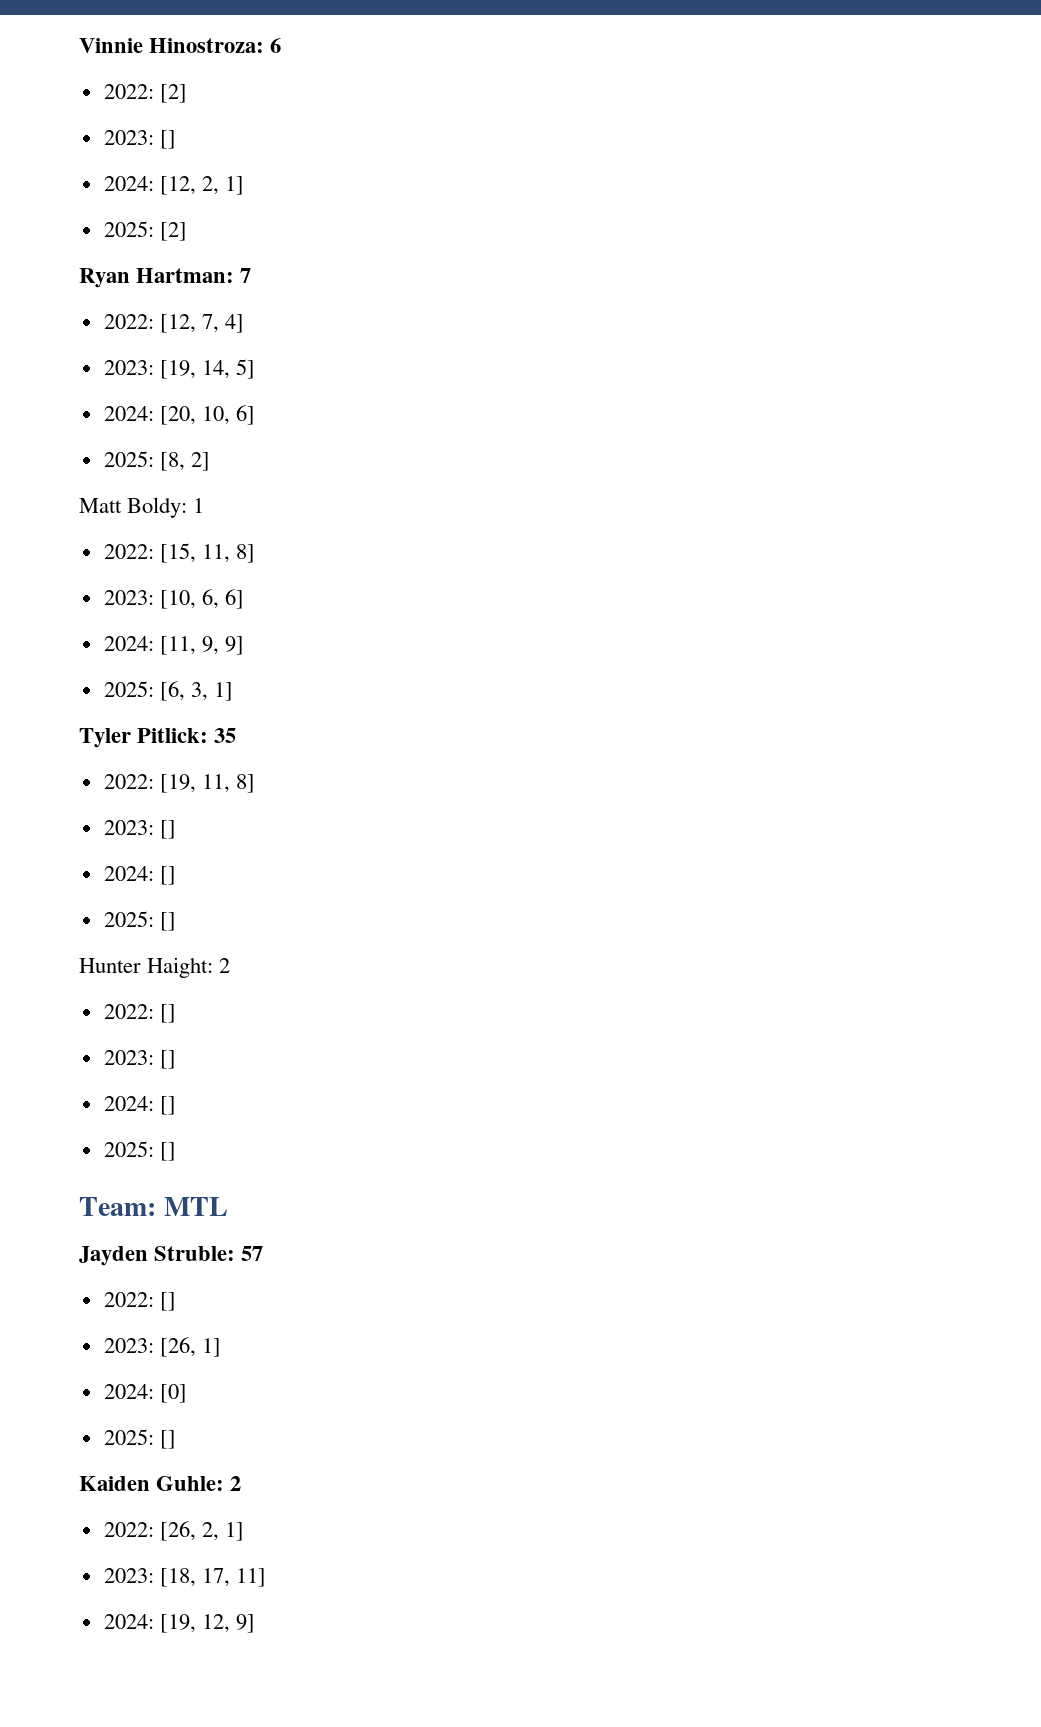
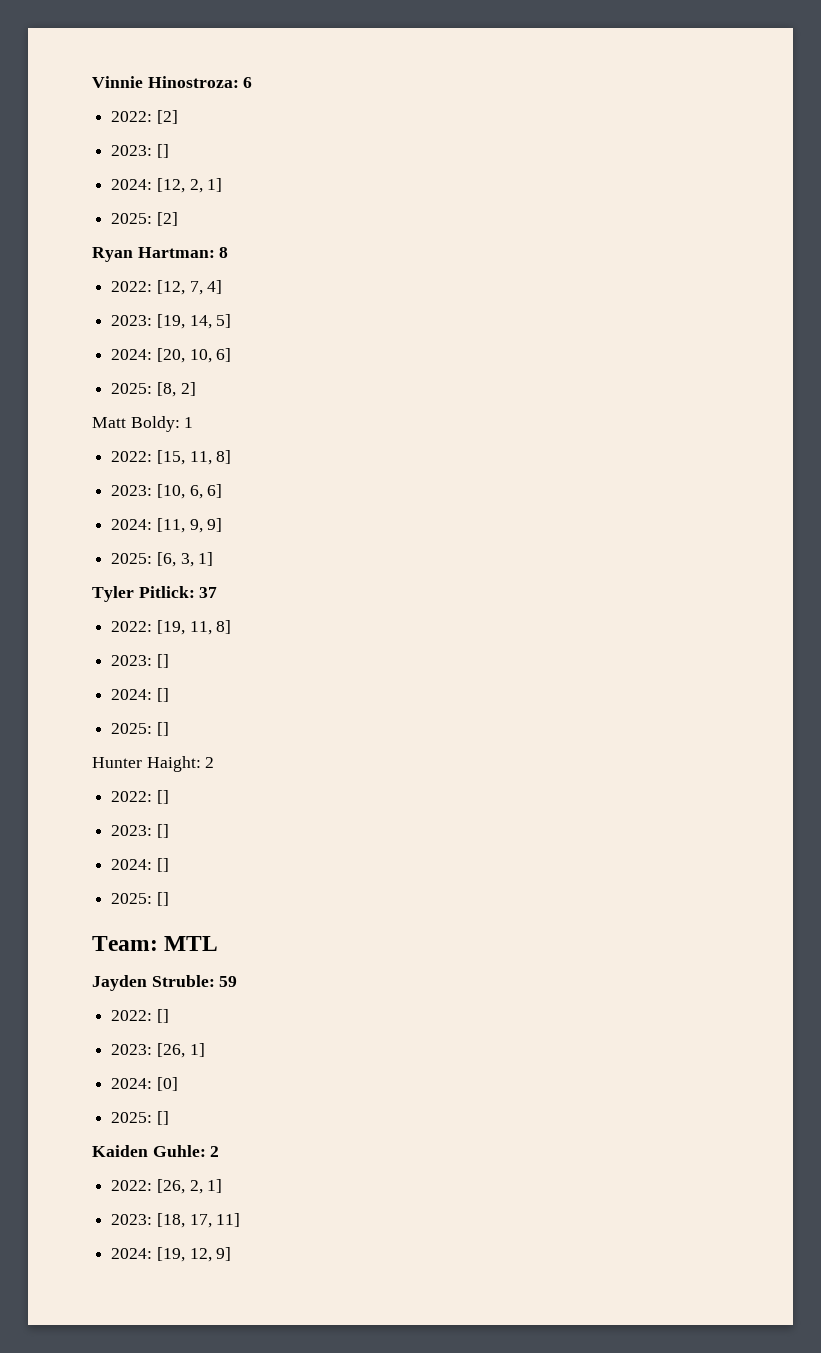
- Ryan Hartman: 7
+ Ryan Hartman: 8
- Tyler Pitlick: 35
+ Tyler Pitlick: 37
- Jayden Struble: 57
+ Jayden Struble: 59

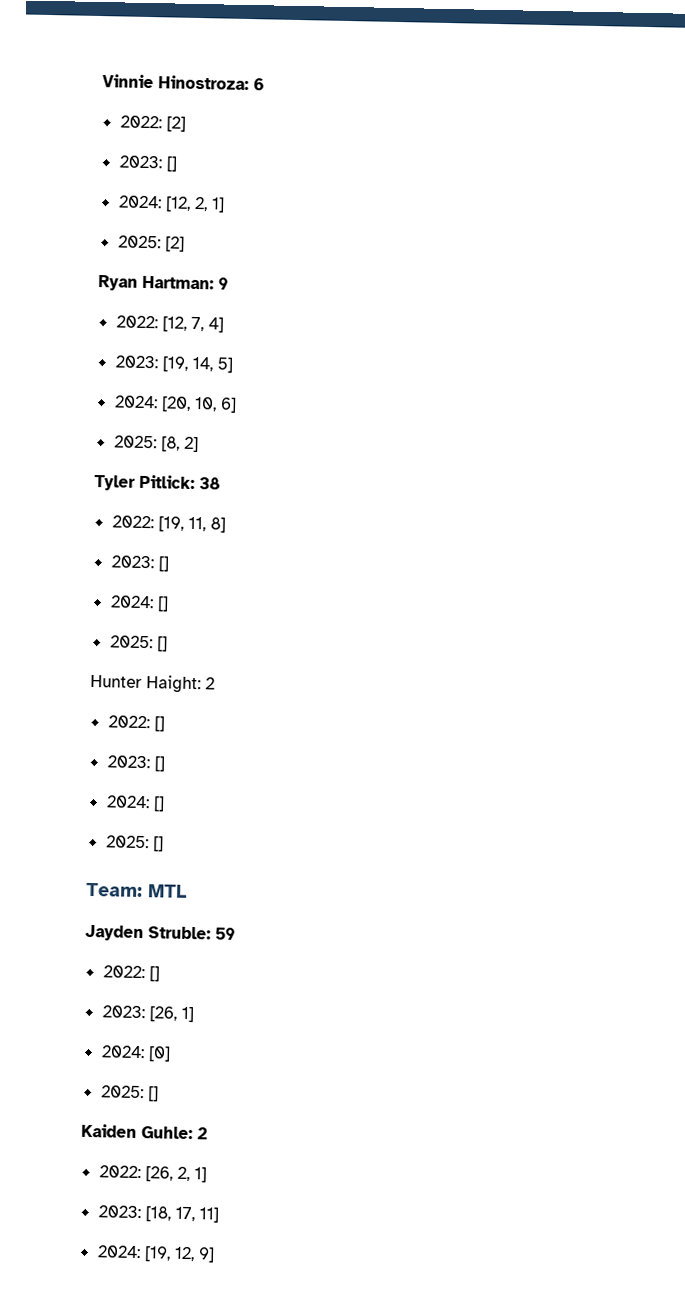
- Ryan Hartman: 8
+ Ryan Hartman: 9
- Matt Boldy: 1
- 2022: [15, 11, 8]
- 2023: [10, 6, 6]
- 2024: [11, 9, 9]
- 2025: [6, 3, 1]
- Tyler Pitlick: 37
+ Tyler Pitlick: 38

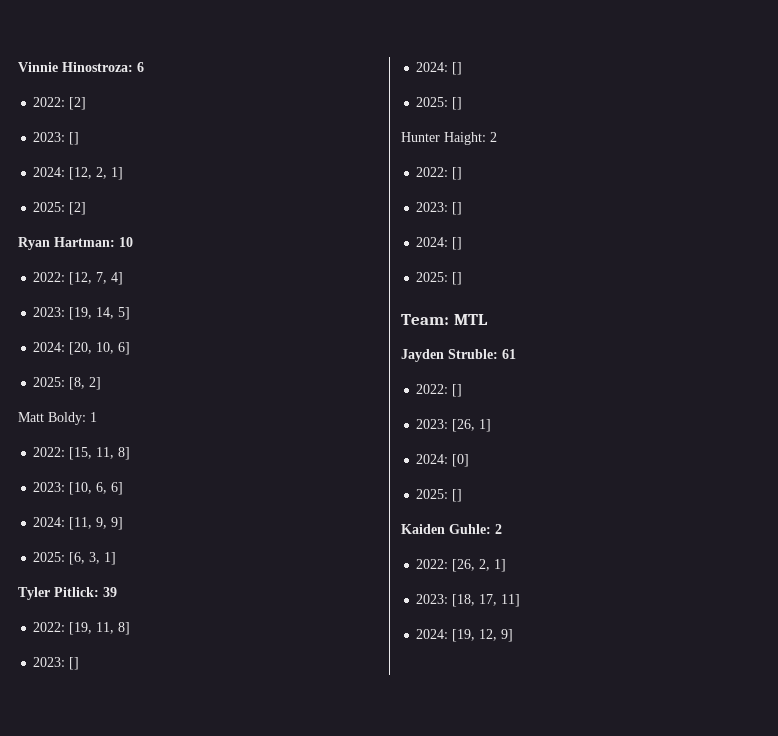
- Ryan Hartman: 9
+ Ryan Hartman: 10
+ Matt Boldy: 1
+ 2022: [15, 11, 8]
+ 2023: [10, 6, 6]
+ 2024: [11, 9, 9]
+ 2025: [6, 3, 1]
- Tyler Pitlick: 38
+ Tyler Pitlick: 39
- Jayden Struble: 59
+ Jayden Struble: 61

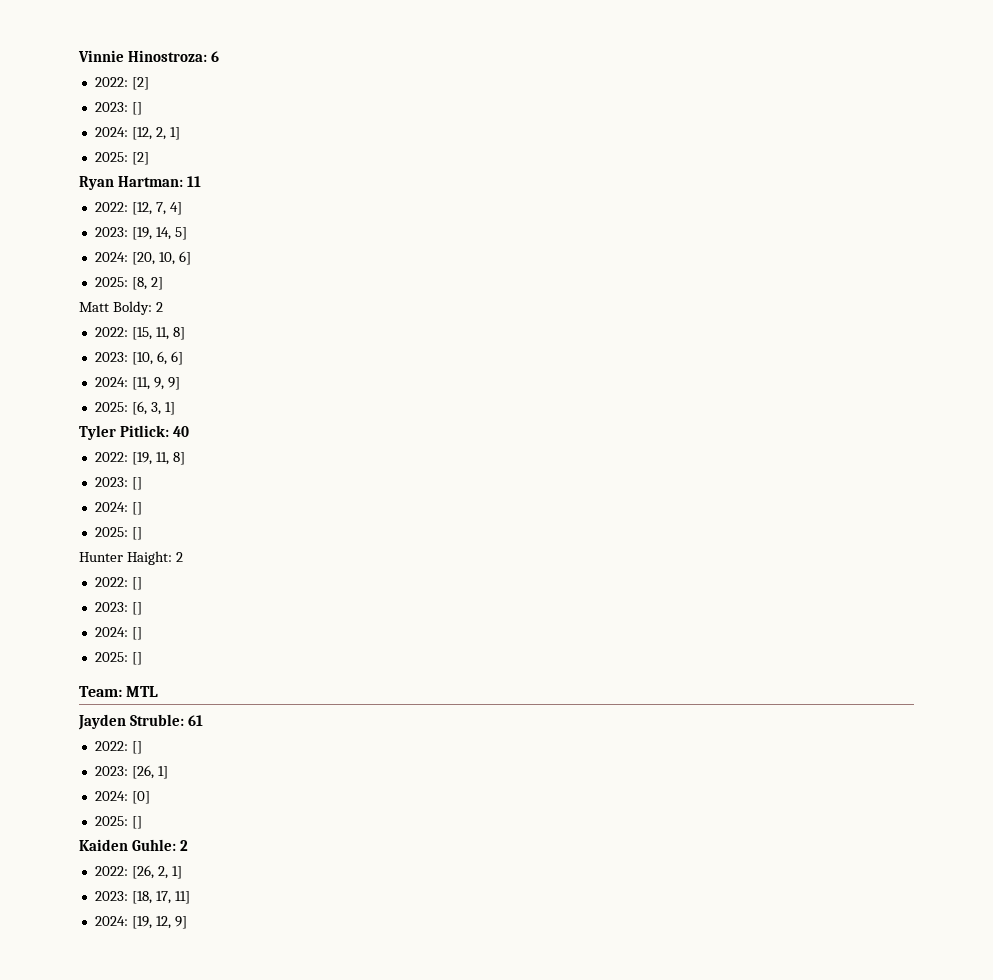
- Ryan Hartman: 10
+ Ryan Hartman: 11
- Matt Boldy: 1
+ Matt Boldy: 2
- Tyler Pitlick: 39
+ Tyler Pitlick: 40

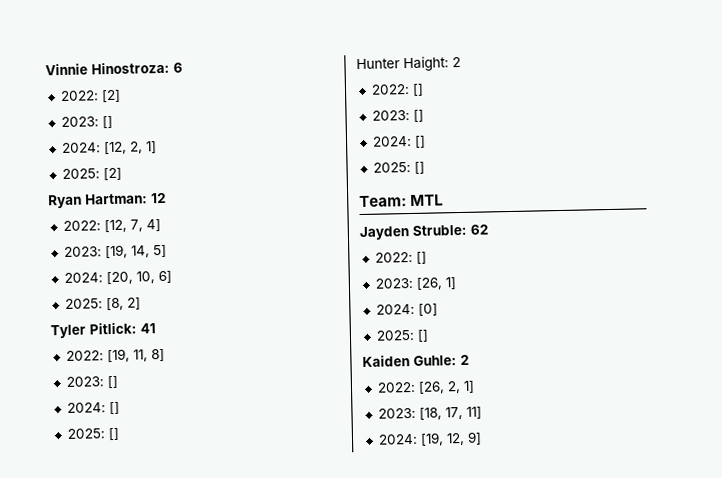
- Ryan Hartman: 11
+ Ryan Hartman: 12
- Matt Boldy: 2
- 2022: [15, 11, 8]
- 2023: [10, 6, 6]
- 2024: [11, 9, 9]
- 2025: [6, 3, 1]
- Tyler Pitlick: 40
+ Tyler Pitlick: 41
- Jayden Struble: 61
+ Jayden Struble: 62

